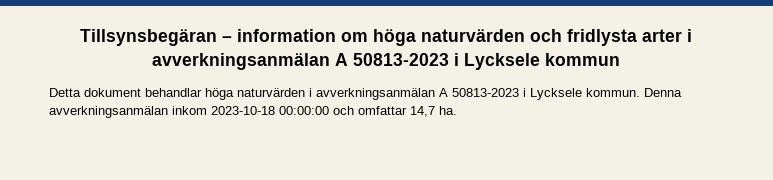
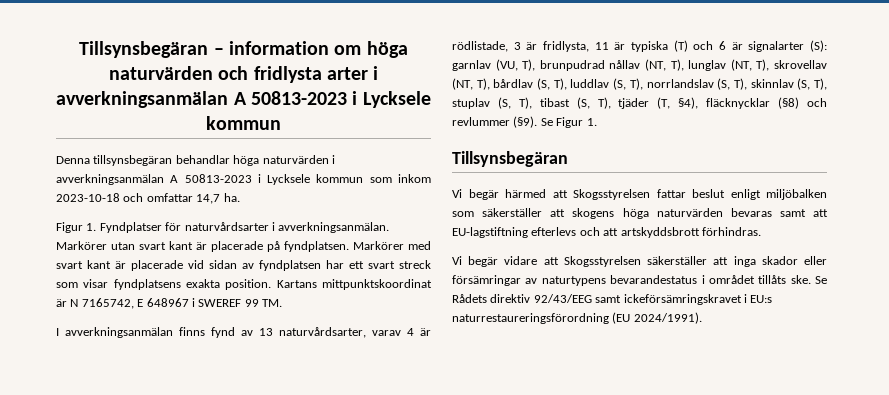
- Detta dokument behandlar höga naturvärden i avverkningsanmälan A 50813-2023 i Lycksele kommun. Denna avverkningsanmälan inkom 2023-10-18 00:00:00 och omfattar 14,7 ha.
+ Denna tillsynsbegäran behandlar höga naturvärden i avverkningsanmälan A 50813-2023 i Lycksele kommun som inkom 2023-10-18 och omfattar 14,7 ha.
+ Figur 1. Fyndplatser för naturvårdsarter i avverkningsanmälan. Markörer utan svart kant är placerade på fyndplatsen. Markörer med svart kant är placerade vid sidan av fyndplatsen har ett svart streck som visar fyndplatsens exakta position. Kartans mittpunktskoordinat är N 7165742, E 648967 i SWEREF 99 TM.
+ I avverkningsanmälan finns fynd av 13 naturvårdsarter, varav 4 är rödlistade, 3 är fridlysta, 11 är typiska (T) och 6 är signalarter (S): garnlav (VU, T), brunpudrad nållav (NT, T), lunglav (NT, T), skrovellav (NT, T), bårdlav (S, T), luddlav (S, T), norrlandslav (S, T), skinnlav (S, T), stuplav (S, T), tibast (S, T), tjäder (T, §4), fläcknycklar (§8) och revlummer (§9). Se Figur 1.
+ Tillsynsbegäran
+ Vi begär härmed att Skogsstyrelsen fattar beslut enligt miljöbalken som säkerställer att skogens höga naturvärden bevaras samt att EU-lagstiftning efterlevs och att artskyddsbrott förhindras.
+ Vi begär vidare att Skogsstyrelsen säkerställer att inga skador eller försämringar av naturtypens bevarandestatus i området tillåts ske. Se Rådets direktiv 92/43/EEG samt ickeförsämringskravet i EU:s naturrestaureringsförordning (EU 2024/1991).

